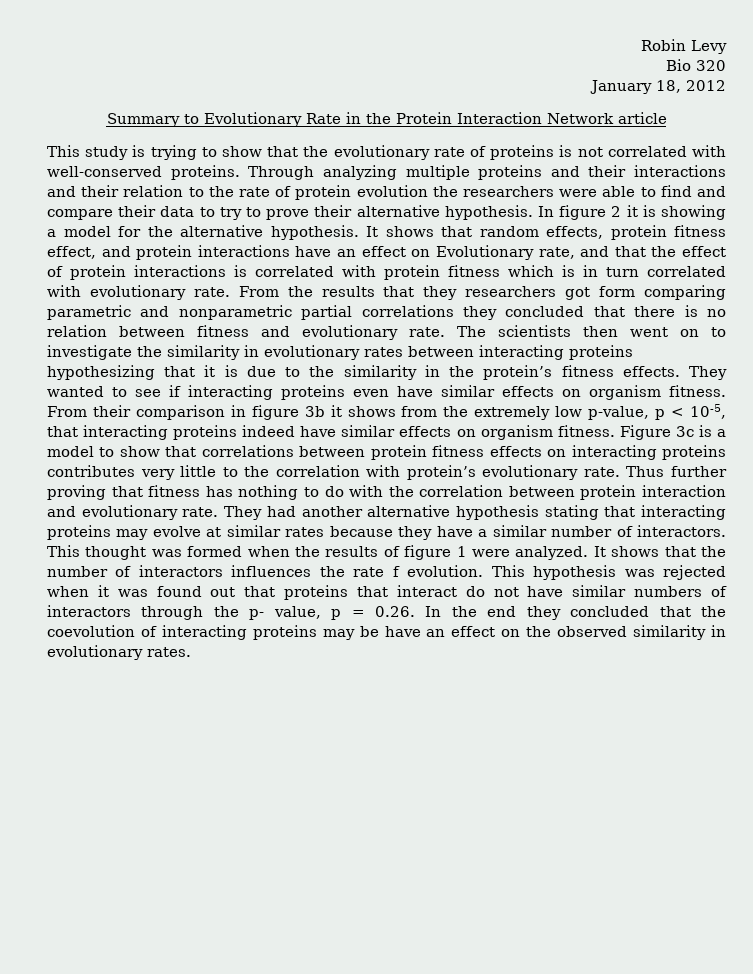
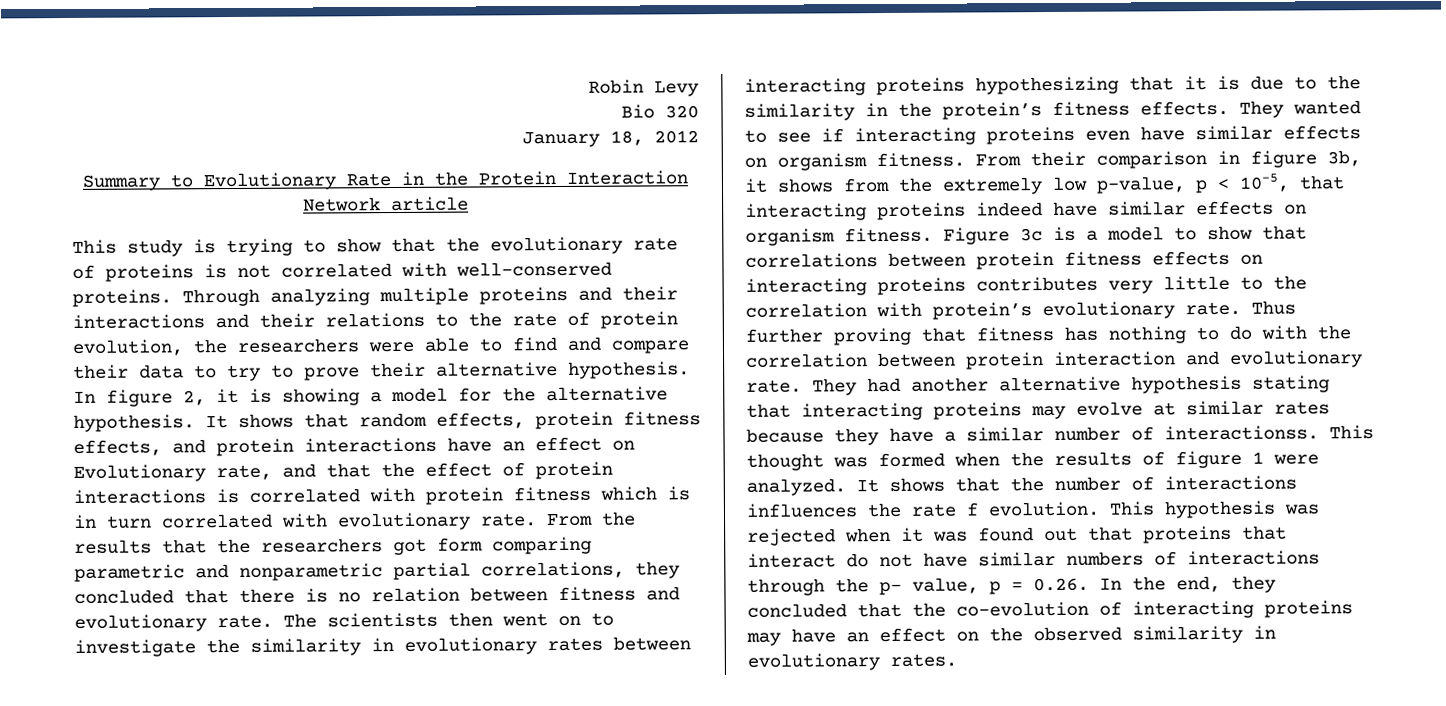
- Through analyzing multiple proteins and their interactions and their relation to the rate of protein evolution the researchers were able to find and compare their data to try to prove their alternative hypothesis.
+ Through analyzing multiple proteins and their interactions and their relations to the rate of protein evolution, the researchers were able to find and compare their data to try to prove their alternative hypothesis.
- In figure 2 it is showing a model for the alternative hypothesis.
+ In figure 2, it is showing a model for the alternative hypothesis.
- It shows that random effects, protein fitness effect, and protein interactions have an effect on Evolutionary rate, and that the effect of protein interactions is correlated with protein fitness which is in turn correlated with evolutionary rate.
+ It shows that random effects, protein fitness effects, and protein interactions have an effect on Evolutionary rate, and that the effect of protein interactions is correlated with protein fitness which is in turn correlated with evolutionary rate.
- From the results that they researchers got form comparing parametric and nonparametric partial correlations they concluded that there is no relation between fitness and evolutionary rate.
+ From the results that the researchers got form comparing parametric and nonparametric partial correlations, they concluded that there is no relation between fitness and evolutionary rate.
- From their comparison in figure 3b it shows from the extremely low p-value, p < 10-5, that interacting proteins indeed have similar effects on organism fitness.
+ From their comparison in figure 3b, it shows from the extremely low p-value, p < 10-5, that interacting proteins indeed have similar effects on organism fitness.
- They had another alternative hypothesis stating that interacting proteins may evolve at similar rates because they have a similar number of interactors.
+ They had another alternative hypothesis stating that interacting proteins may evolve at similar rates because they have a similar number of interactionss.
- It shows that the number of interactors influences the rate f evolution.
+ It shows that the number of interactions influences the rate f evolution.
- This hypothesis was rejected when it was found out that proteins that interact do not have similar numbers of interactors through the p- value, p = 0.26. In the end they concluded that the coevolution of interacting proteins may be have an effect on the observed similarity in evolutionary rates.
+ This hypothesis was rejected when it was found out that proteins that interact do not have similar numbers of interactions through the p- value, p = 0.26. In the end, they concluded that the co-evolution of interacting proteins may have an effect on the observed similarity in evolutionary rates.

